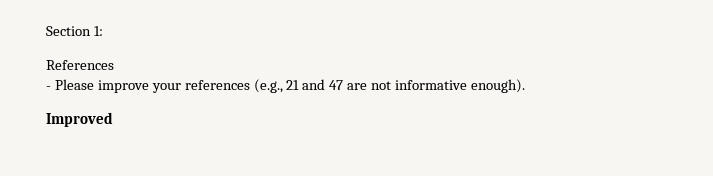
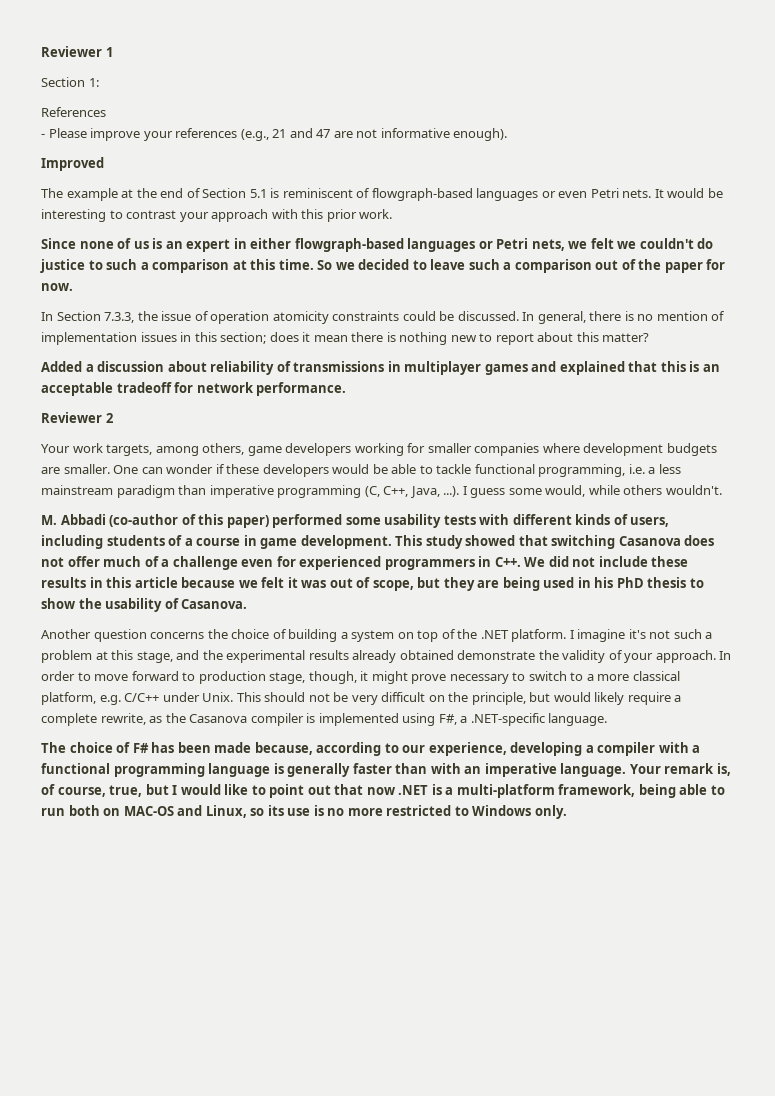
+ Reviewer 1
+ The example at the end of Section 5.1 is reminiscent of flowgraph-based languages or even Petri nets. It would be interesting to contrast your approach with this prior work.
+ Since none of us is an expert in either flowgraph-based languages or Petri nets, we felt we couldn't do justice to such a comparison at this time. So we decided to leave such a comparison out of the paper for now.
+ In Section 7.3.3, the issue of operation atomicity constraints could be discussed. In general, there is no mention of implementation issues in this section; does it mean there is nothing new to report about this matter?
+ Added a discussion about reliability of transmissions in multiplayer games and explained that this is an acceptable tradeoff for network performance.
+ Reviewer 2
+ Your work targets, among others, game developers working for smaller companies where development budgets are smaller. One can wonder if these developers would be able to tackle functional programming, i.e. a less mainstream paradigm than imperative programming (C, C++, Java, ...). I guess some would, while others wouldn't.
+ M. Abbadi (co-author of this paper) performed some usability tests with different kinds of users, including students of a course in game development. This study showed that switching Casanova does not offer much of a challenge even for experienced programmers in C++. We did not include these results in this article because we felt it was out of scope, but they are being used in his PhD thesis to show the usability of Casanova.
+ Another question concerns the choice of building a system on top of the .NET platform. I imagine it's not such a problem at this stage, and the experimental results already obtained demonstrate the validity of your approach. In order to move forward to production stage, though, it might prove necessary to switch to a more classical platform, e.g. C/C++ under Unix. This should not be very difficult on the principle, but would likely require a complete rewrite, as the Casanova compiler is implemented using F#, a .NET-specific language.
+ The choice of F# has been made because, according to our experience, developing a compiler with a functional programming language is generally faster than with an imperative language. Your remark is, of course, true, but I would like to point out that now .NET is a multi-platform framework, being able to run both on MAC-OS and Linux, so its use is no more restricted to Windows only.

